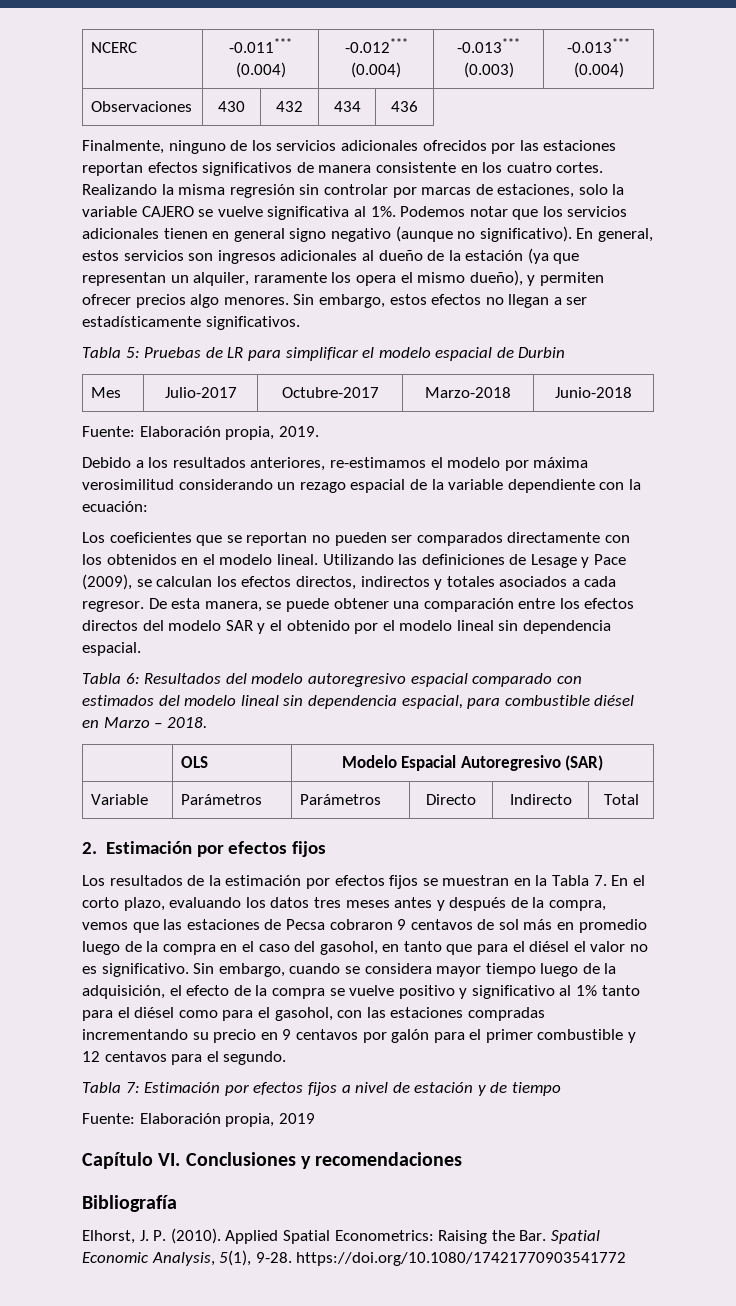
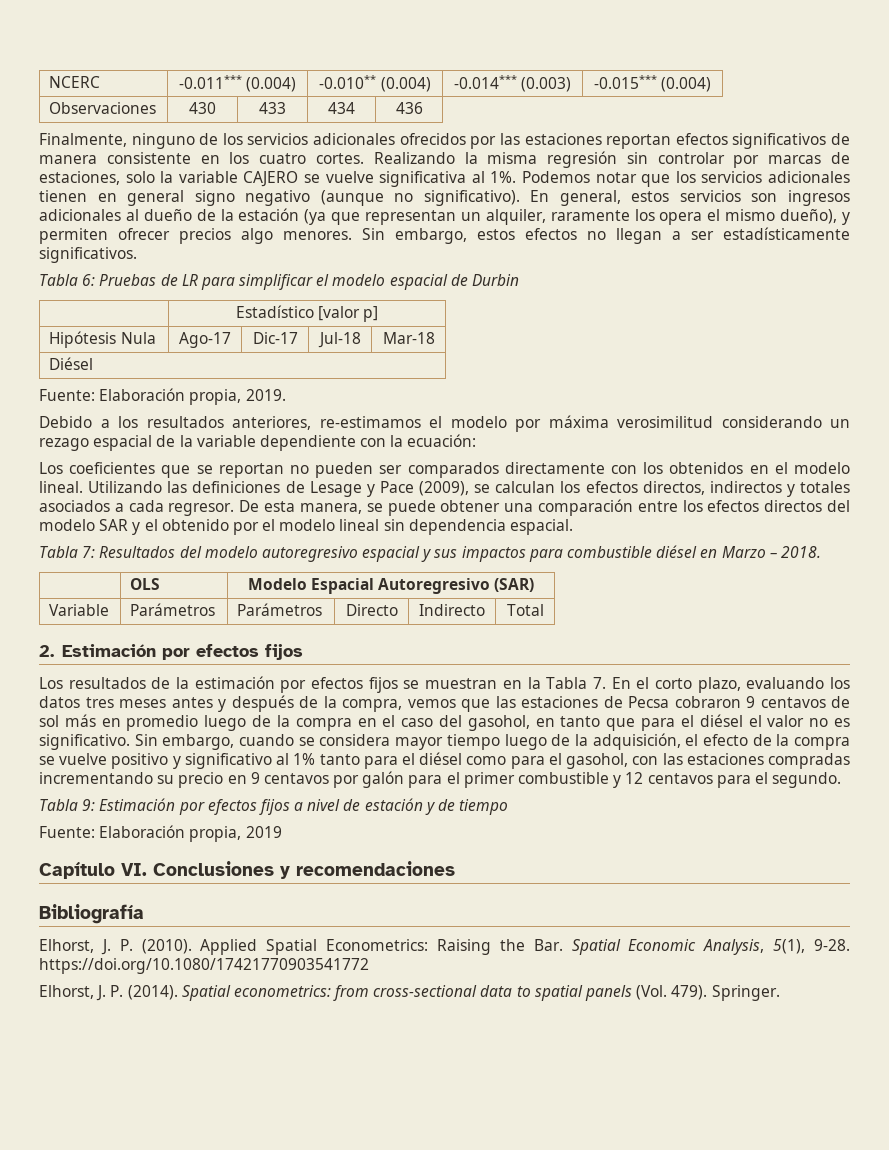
- NCERC | -0.011*** (0.004) | -0.012*** (0.004) | -0.013*** (0.003) | -0.013*** (0.004)
+ NCERC | -0.011*** (0.004) | -0.010** (0.004) | -0.014*** (0.003) | -0.015*** (0.004)
- Observaciones | 430 | 432 | 434 | 436
+ Observaciones | 430 | 433 | 434 | 436
- Tabla 5: Pruebas de LR para simplificar el modelo espacial de Durbin
+ Tabla 6: Pruebas de LR para simplificar el modelo espacial de Durbin
- Mes | Julio-2017 | Octubre-2017 | Marzo-2018 | Junio-2018
+ | Estadístico [valor p]
+ Hipótesis Nula | Ago-17 | Dic-17 | Jul-18 | Mar-18
+ Diésel
- Tabla 6: Resultados del modelo autoregresivo espacial comparado con estimados del modelo lineal sin dependencia espacial, para combustible diésel en Marzo – 2018.
+ Tabla 7: Resultados del modelo autoregresivo espacial y sus impactos para combustible diésel en Marzo – 2018.
- Tabla 7: Estimación por efectos fijos a nivel de estación y de tiempo
+ Tabla 9: Estimación por efectos fijos a nivel de estación y de tiempo
+ Elhorst, J. P. (2014). Spatial econometrics: from cross-sectional data to spatial panels (Vol. 479). Springer.

